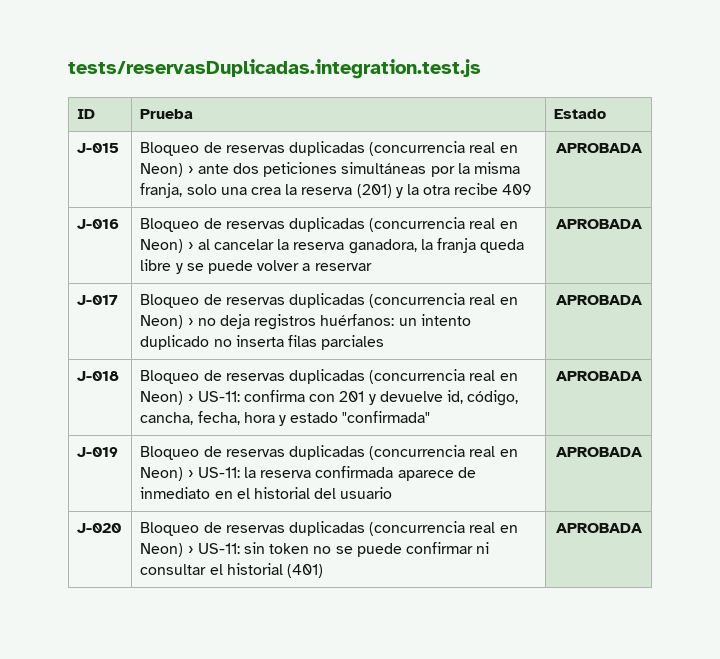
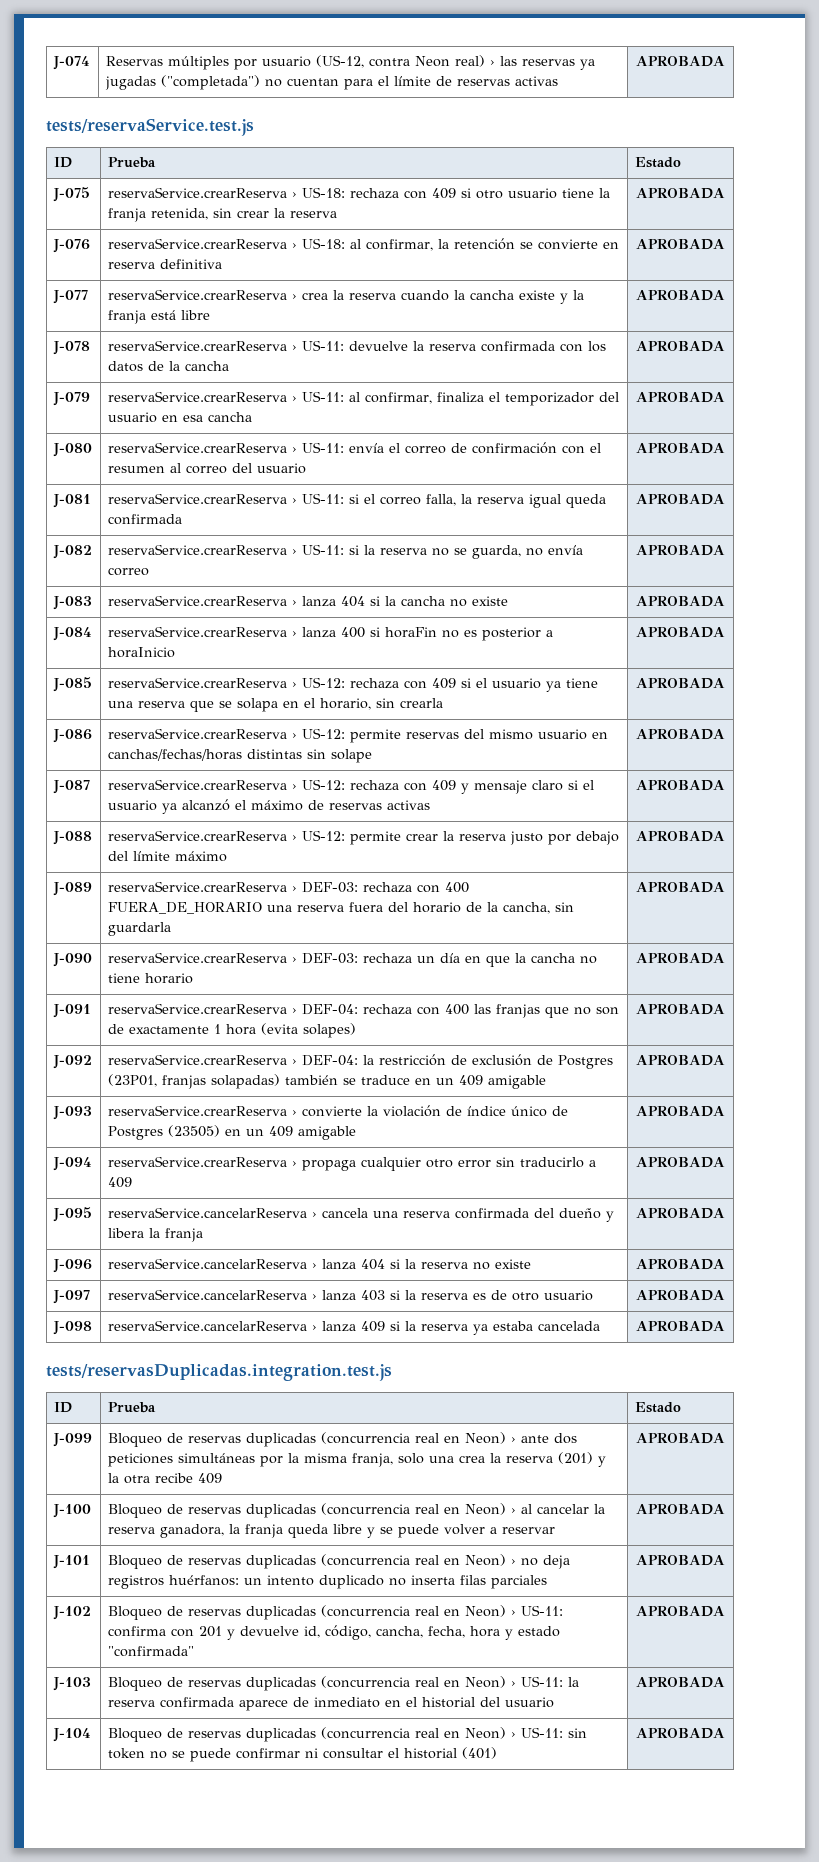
+ J-074 | Reservas múltiples por usuario (US-12, contra Neon real) › las reservas ya jugadas ("completada") no cuentan para el límite de reservas activas | APROBADA
+ tests/reservaService.test.js
+ ID | Prueba | Estado
+ J-075 | reservaService.crearReserva › US-18: rechaza con 409 si otro usuario tiene la franja retenida, sin crear la reserva | APROBADA
+ J-076 | reservaService.crearReserva › US-18: al confirmar, la retención se convierte en reserva definitiva | APROBADA
+ J-077 | reservaService.crearReserva › crea la reserva cuando la cancha existe y la franja está libre | APROBADA
+ J-078 | reservaService.crearReserva › US-11: devuelve la reserva confirmada con los datos de la cancha | APROBADA
+ J-079 | reservaService.crearReserva › US-11: al confirmar, finaliza el temporizador del usuario en esa cancha | APROBADA
+ J-080 | reservaService.crearReserva › US-11: envía el correo de confirmación con el resumen al correo del usuario | APROBADA
+ J-081 | reservaService.crearReserva › US-11: si el correo falla, la reserva igual queda confirmada | APROBADA
+ J-082 | reservaService.crearReserva › US-11: si la reserva no se guarda, no envía correo | APROBADA
+ J-083 | reservaService.crearReserva › lanza 404 si la cancha no existe | APROBADA
+ J-084 | reservaService.crearReserva › lanza 400 si horaFin no es posterior a horaInicio | APROBADA
+ J-085 | reservaService.crearReserva › US-12: rechaza con 409 si el usuario ya tiene una reserva que se solapa en el horario, sin crearla | APROBADA
+ J-086 | reservaService.crearReserva › US-12: permite reservas del mismo usuario en canchas/fechas/horas distintas sin solape | APROBADA
+ J-087 | reservaService.crearReserva › US-12: rechaza con 409 y mensaje claro si el usuario ya alcanzó el máximo de reservas activas | APROBADA
+ J-088 | reservaService.crearReserva › US-12: permite crear la reserva justo por debajo del límite máximo | APROBADA
+ J-089 | reservaService.crearReserva › DEF-03: rechaza con 400 FUERA_DE_HORARIO una reserva fuera del horario de la cancha, sin guardarla | APROBADA
+ J-090 | reservaService.crearReserva › DEF-03: rechaza un día en que la cancha no tiene horario | APROBADA
+ J-091 | reservaService.crearReserva › DEF-04: rechaza con 400 las franjas que no son de exactamente 1 hora (evita solapes) | APROBADA
+ J-092 | reservaService.crearReserva › DEF-04: la restricción de exclusión de Postgres (23P01, franjas solapadas) también se traduce en un 409 amigable | APROBADA
+ J-093 | reservaService.crearReserva › convierte la violación de índice único de Postgres (23505) en un 409 amigable | APROBADA
+ J-094 | reservaService.crearReserva › propaga cualquier otro error sin traducirlo a 409 | APROBADA
+ J-095 | reservaService.cancelarReserva › cancela una reserva confirmada del dueño y libera la franja | APROBADA
+ J-096 | reservaService.cancelarReserva › lanza 404 si la reserva no existe | APROBADA
+ J-097 | reservaService.cancelarReserva › lanza 403 si la reserva es de otro usuario | APROBADA
+ J-098 | reservaService.cancelarReserva › lanza 409 si la reserva ya estaba cancelada | APROBADA
- J-015 | Bloqueo de reservas duplicadas (concurrencia real en Neon) › ante dos peticiones simultáneas por la misma franja, solo una crea la reserva (201) y la otra recibe 409 | APROBADA
+ J-099 | Bloqueo de reservas duplicadas (concurrencia real en Neon) › ante dos peticiones simultáneas por la misma franja, solo una crea la reserva (201) y la otra recibe 409 | APROBADA
- J-016 | Bloqueo de reservas duplicadas (concurrencia real en Neon) › al cancelar la reserva ganadora, la franja queda libre y se puede volver a reservar | APROBADA
+ J-100 | Bloqueo de reservas duplicadas (concurrencia real en Neon) › al cancelar la reserva ganadora, la franja queda libre y se puede volver a reservar | APROBADA
- J-017 | Bloqueo de reservas duplicadas (concurrencia real en Neon) › no deja registros huérfanos: un intento duplicado no inserta filas parciales | APROBADA
+ J-101 | Bloqueo de reservas duplicadas (concurrencia real en Neon) › no deja registros huérfanos: un intento duplicado no inserta filas parciales | APROBADA
- J-018 | Bloqueo de reservas duplicadas (concurrencia real en Neon) › US-11: confirma con 201 y devuelve id, código, cancha, fecha, hora y estado "confirmada" | APROBADA
+ J-102 | Bloqueo de reservas duplicadas (concurrencia real en Neon) › US-11: confirma con 201 y devuelve id, código, cancha, fecha, hora y estado "confirmada" | APROBADA
- J-019 | Bloqueo de reservas duplicadas (concurrencia real en Neon) › US-11: la reserva confirmada aparece de inmediato en el historial del usuario | APROBADA
+ J-103 | Bloqueo de reservas duplicadas (concurrencia real en Neon) › US-11: la reserva confirmada aparece de inmediato en el historial del usuario | APROBADA
- J-020 | Bloqueo de reservas duplicadas (concurrencia real en Neon) › US-11: sin token no se puede confirmar ni consultar el historial (401) | APROBADA
+ J-104 | Bloqueo de reservas duplicadas (concurrencia real en Neon) › US-11: sin token no se puede confirmar ni consultar el historial (401) | APROBADA

